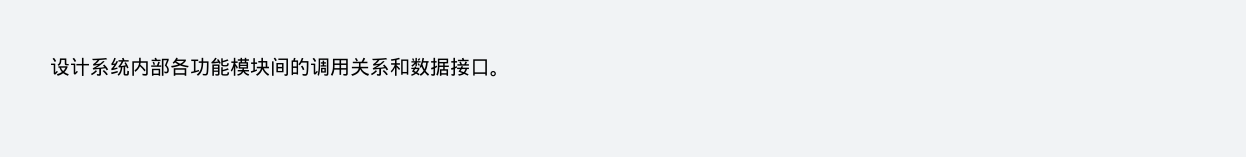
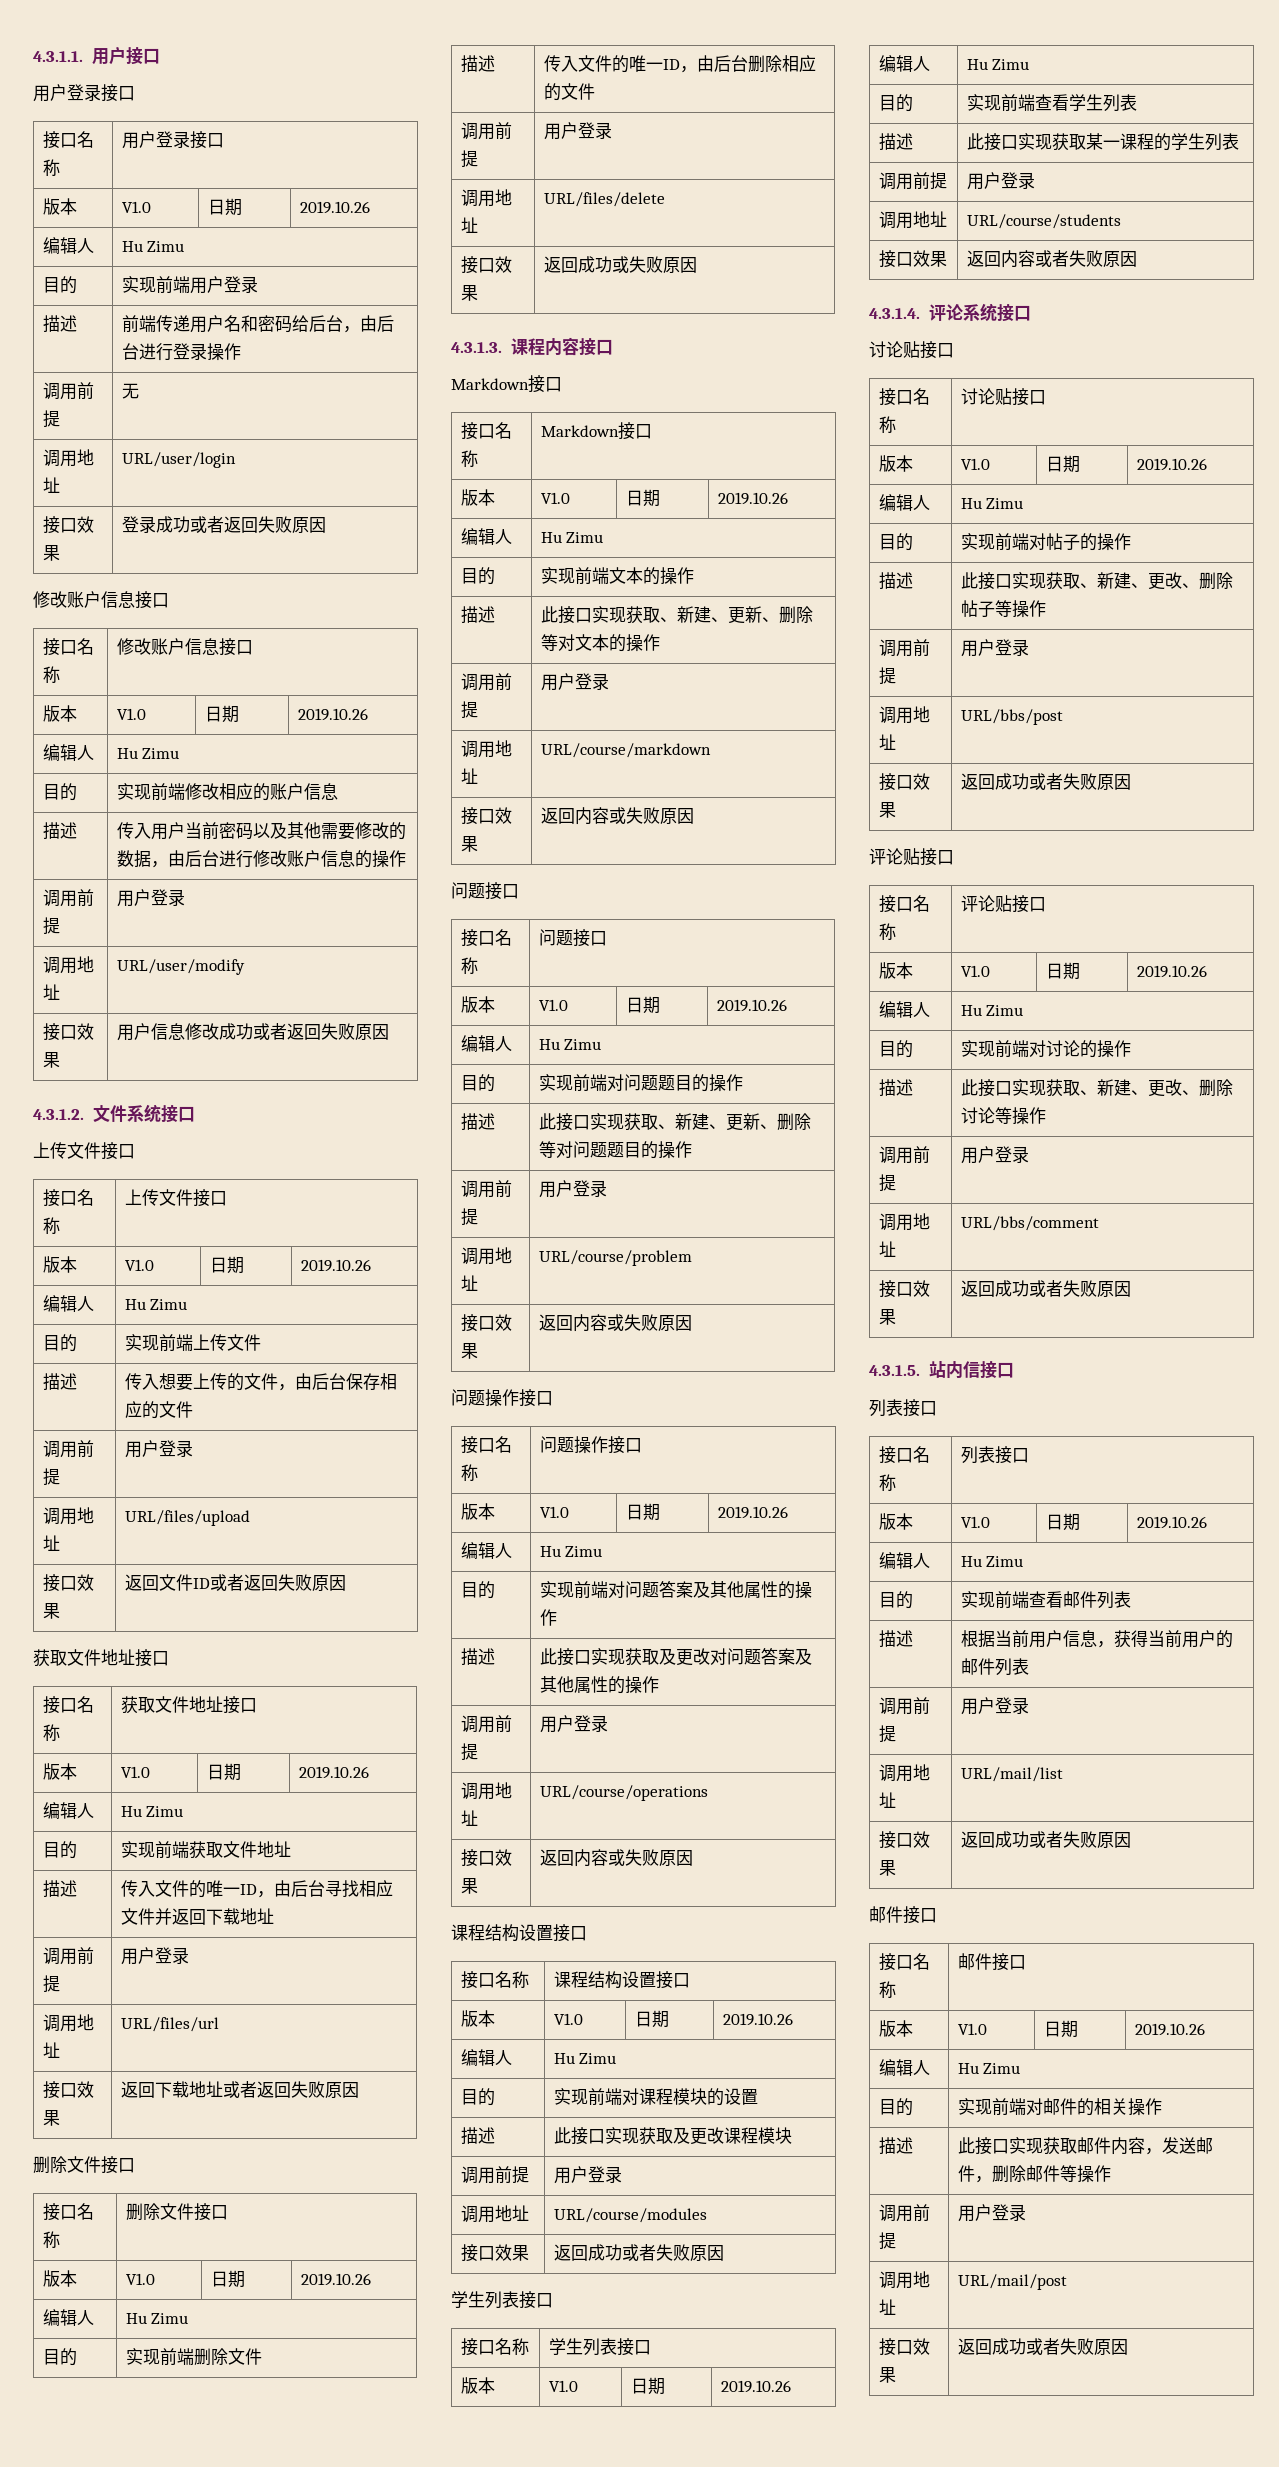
- 设计系统内部各功能模块间的调用关系和数据接口。
+ 4.3.1.1.用户接口
+ 用户登录接口
+ 接口名称 | 用户登录接口
+ 版本 | V1.0 | 日期 | 2019.10.26
+ 编辑人 | Hu Zimu
+ 目的 | 实现前端用户登录
+ 描述 | 前端传递用户名和密码给后台，由后台进行登录操作
+ 调用前提 | 无
+ 调用地址 | URL/user/login
+ 接口效果 | 登录成功或者返回失败原因
+ 修改账户信息接口
+ 接口名称 | 修改账户信息接口
+ 版本 | V1.0 | 日期 | 2019.10.26
+ 编辑人 | Hu Zimu
+ 目的 | 实现前端修改相应的账户信息
+ 描述 | 传入用户当前密码以及其他需要修改的数据，由后台进行修改账户信息的操作
+ 调用前提 | 用户登录
+ 调用地址 | URL/user/modify
+ 接口效果 | 用户信息修改成功或者返回失败原因
+ 4.3.1.2.文件系统接口
+ 上传文件接口
+ 接口名称 | 上传文件接口
+ 版本 | V1.0 | 日期 | 2019.10.26
+ 编辑人 | Hu Zimu
+ 目的 | 实现前端上传文件
+ 描述 | 传入想要上传的文件，由后台保存相应的文件
+ 调用前提 | 用户登录
+ 调用地址 | URL/files/upload
+ 接口效果 | 返回文件ID或者返回失败原因
+ 获取文件地址接口
+ 接口名称 | 获取文件地址接口
+ 版本 | V1.0 | 日期 | 2019.10.26
+ 编辑人 | Hu Zimu
+ 目的 | 实现前端获取文件地址
+ 描述 | 传入文件的唯一ID，由后台寻找相应文件并返回下载地址
+ 调用前提 | 用户登录
+ 调用地址 | URL/files/url
+ 接口效果 | 返回下载地址或者返回失败原因
+ 删除文件接口
+ 接口名称 | 删除文件接口
+ 版本 | V1.0 | 日期 | 2019.10.26
+ 编辑人 | Hu Zimu
+ 目的 | 实现前端删除文件
+ 描述 | 传入文件的唯一ID，由后台删除相应的文件
+ 调用前提 | 用户登录
+ 调用地址 | URL/files/delete
+ 接口效果 | 返回成功或失败原因
+ 4.3.1.3.课程内容接口
+ Markdown接口
+ 接口名称 | Markdown接口
+ 版本 | V1.0 | 日期 | 2019.10.26
+ 编辑人 | Hu Zimu
+ 目的 | 实现前端文本的操作
+ 描述 | 此接口实现获取、新建、更新、删除等对文本的操作
+ 调用前提 | 用户登录
+ 调用地址 | URL/course/markdown
+ 接口效果 | 返回内容或失败原因
+ 问题接口
+ 接口名称 | 问题接口
+ 版本 | V1.0 | 日期 | 2019.10.26
+ 编辑人 | Hu Zimu
+ 目的 | 实现前端对问题题目的操作
+ 描述 | 此接口实现获取、新建、更新、删除等对问题题目的操作
+ 调用前提 | 用户登录
+ 调用地址 | URL/course/problem
+ 接口效果 | 返回内容或失败原因
+ 问题操作接口
+ 接口名称 | 问题操作接口
+ 版本 | V1.0 | 日期 | 2019.10.26
+ 编辑人 | Hu Zimu
+ 目的 | 实现前端对问题答案及其他属性的操作
+ 描述 | 此接口实现获取及更改对问题答案及其他属性的操作
+ 调用前提 | 用户登录
+ 调用地址 | URL/course/operations
+ 接口效果 | 返回内容或失败原因
+ 课程结构设置接口
+ 接口名称 | 课程结构设置接口
+ 版本 | V1.0 | 日期 | 2019.10.26
+ 编辑人 | Hu Zimu
+ 目的 | 实现前端对课程模块的设置
+ 描述 | 此接口实现获取及更改课程模块
+ 调用前提 | 用户登录
+ 调用地址 | URL/course/modules
+ 接口效果 | 返回成功或者失败原因
+ 学生列表接口
+ 接口名称 | 学生列表接口
+ 版本 | V1.0 | 日期 | 2019.10.26
+ 编辑人 | Hu Zimu
+ 目的 | 实现前端查看学生列表
+ 描述 | 此接口实现获取某一课程的学生列表
+ 调用前提 | 用户登录
+ 调用地址 | URL/course/students
+ 接口效果 | 返回内容或者失败原因
+ 4.3.1.4.评论系统接口
+ 讨论贴接口
+ 接口名称 | 讨论贴接口
+ 版本 | V1.0 | 日期 | 2019.10.26
+ 编辑人 | Hu Zimu
+ 目的 | 实现前端对帖子的操作
+ 描述 | 此接口实现获取、新建、更改、删除帖子等操作
+ 调用前提 | 用户登录
+ 调用地址 | URL/bbs/post
+ 接口效果 | 返回成功或者失败原因
+ 评论贴接口
+ 接口名称 | 评论贴接口
+ 版本 | V1.0 | 日期 | 2019.10.26
+ 编辑人 | Hu Zimu
+ 目的 | 实现前端对讨论的操作
+ 描述 | 此接口实现获取、新建、更改、删除讨论等操作
+ 调用前提 | 用户登录
+ 调用地址 | URL/bbs/comment
+ 接口效果 | 返回成功或者失败原因
+ 4.3.1.5.站内信接口
+ 列表接口
+ 接口名称 | 列表接口
+ 版本 | V1.0 | 日期 | 2019.10.26
+ 编辑人 | Hu Zimu
+ 目的 | 实现前端查看邮件列表
+ 描述 | 根据当前用户信息，获得当前用户的邮件列表
+ 调用前提 | 用户登录
+ 调用地址 | URL/mail/list
+ 接口效果 | 返回成功或者失败原因
+ 邮件接口
+ 接口名称 | 邮件接口
+ 版本 | V1.0 | 日期 | 2019.10.26
+ 编辑人 | Hu Zimu
+ 目的 | 实现前端对邮件的相关操作
+ 描述 | 此接口实现获取邮件内容，发送邮件，删除邮件等操作
+ 调用前提 | 用户登录
+ 调用地址 | URL/mail/post
+ 接口效果 | 返回成功或者失败原因

